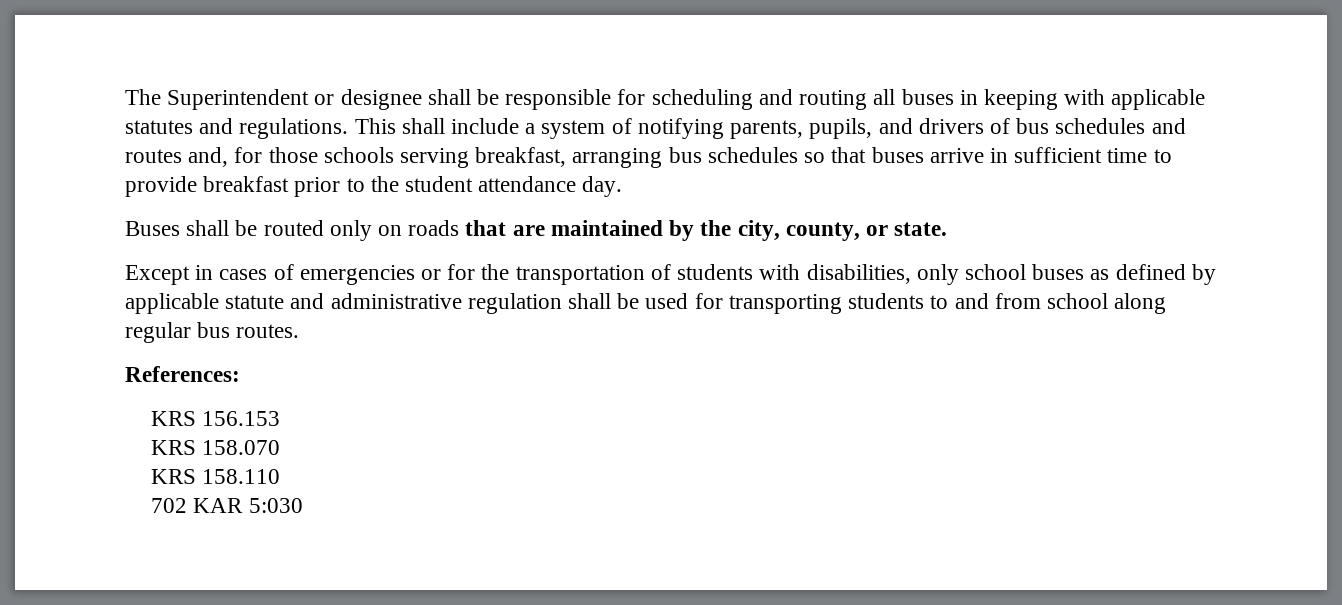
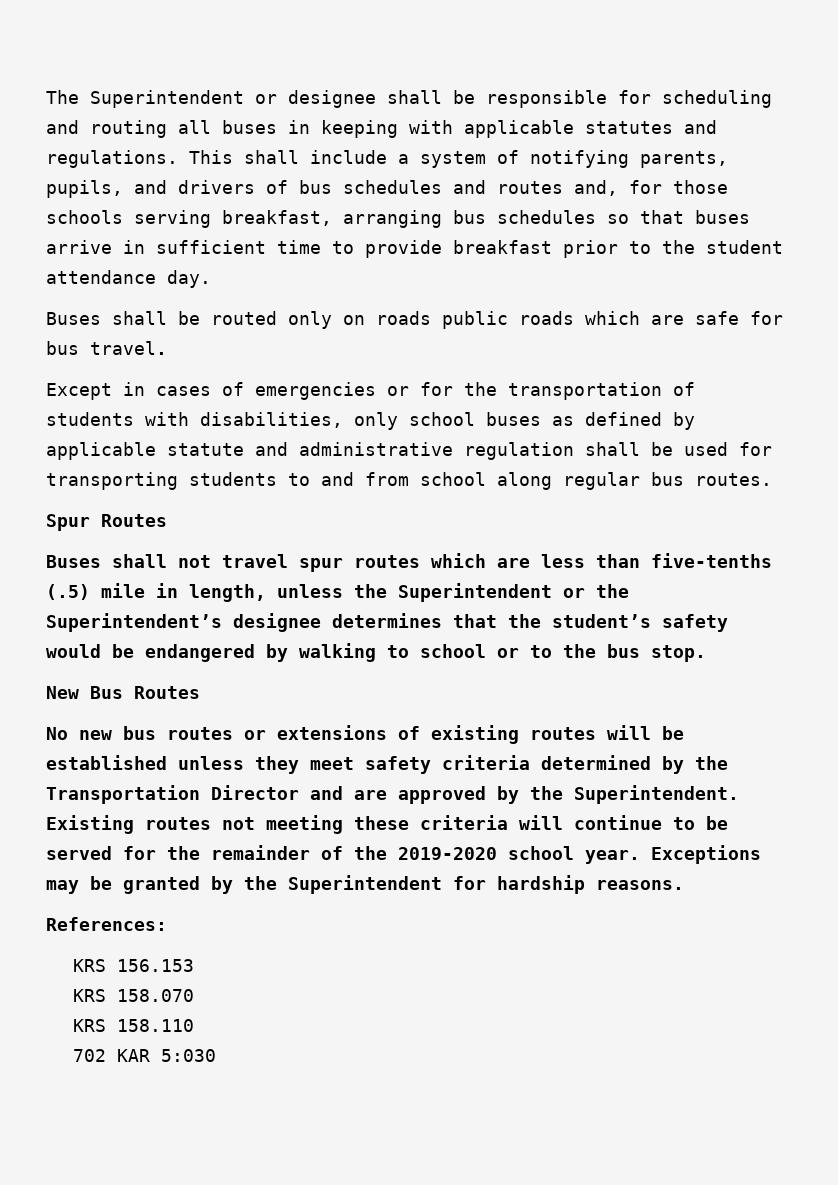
- Buses shall be routed only on roads that are maintained by the city, county, or state.
+ Buses shall be routed only on roads public roads which are safe for bus travel.
+ Spur Routes
+ Buses shall not travel spur routes which are less than five-tenths (.5) mile in length, unless the Superintendent or the Superintendent’s designee determines that the student’s safety would be endangered by walking to school or to the bus stop.
+ New Bus Routes
+ No new bus routes or extensions of existing routes will be established unless they meet safety criteria determined by the Transportation Director and are approved by the Superintendent. Existing routes not meeting these criteria will continue to be served for the remainder of the 2019-2020 school year. Exceptions may be granted by the Superintendent for hardship reasons.

